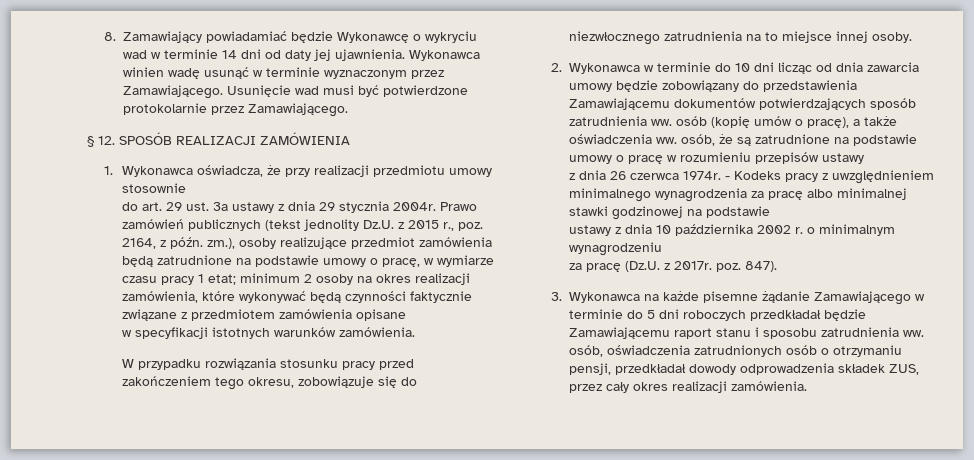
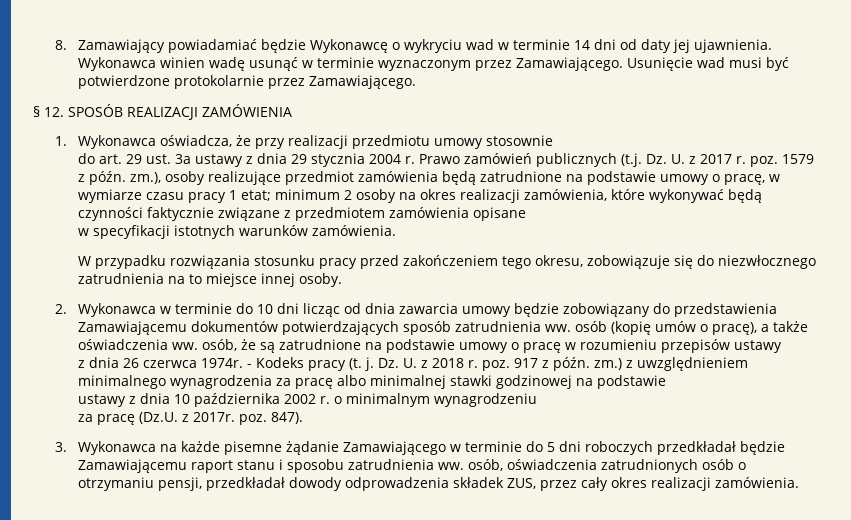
- do art. 29 ust. 3a ustawy z dnia 29 stycznia 2004r.
+ do art. 29 ust. 3a ustawy z dnia 29 stycznia 2004 r.
- Prawo zamówień publicznych (tekst jednolity Dz.U. z 2015 r., poz. 2164, z późn. zm.), osoby realizujące przedmiot zamówienia będą zatrudnione na podstawie umowy o pracę, w wymiarze czasu pracy 1 etat; minimum 2 osoby na okres realizacji zamówienia, które wykonywać będą czynności faktycznie związane z przedmiotem zamówienia opisane
+ Prawo zamówień publicznych (t.j. Dz. U. z 2017 r. poz. 1579 z późn. zm.), osoby realizujące przedmiot zamówienia będą zatrudnione na podstawie umowy o pracę, w wymiarze czasu pracy 1 etat; minimum 2 osoby na okres realizacji zamówienia, które wykonywać będą czynności faktycznie związane z przedmiotem zamówienia opisane
- - Kodeks pracy z uwzględnieniem minimalnego wynagrodzenia za pracę albo minimalnej stawki godzinowej na podstawie
+ - Kodeks pracy (t. j. Dz. U. z 2018 r. poz. 917 z późn. zm.) z uwzględnieniem minimalnego wynagrodzenia za pracę albo minimalnej stawki godzinowej na podstawie

